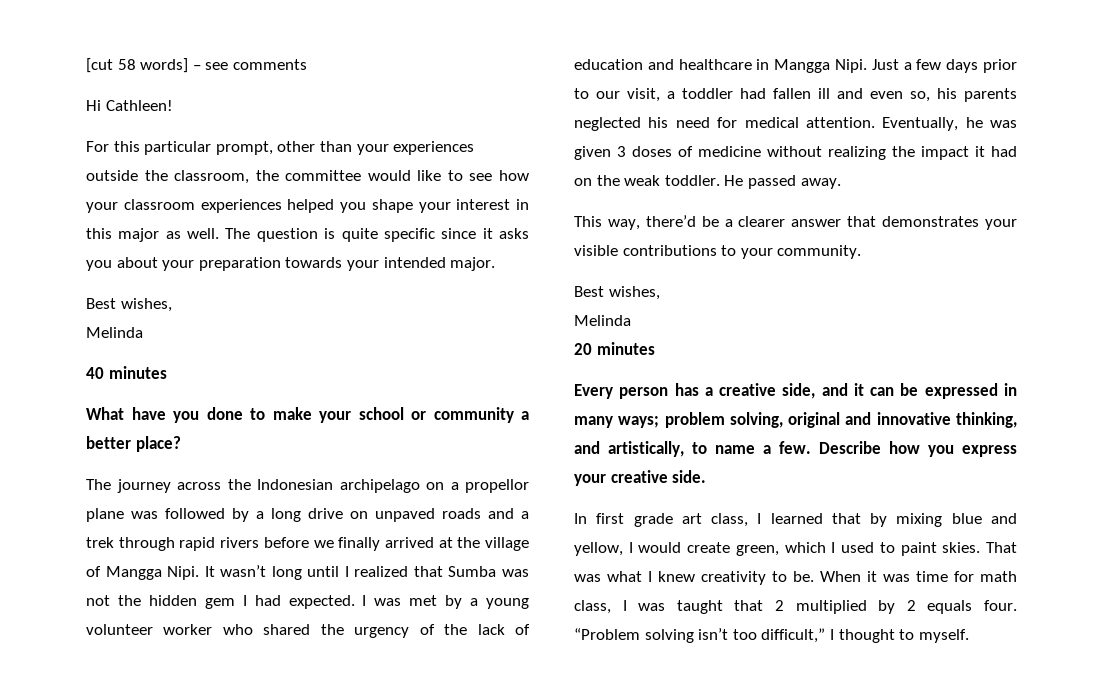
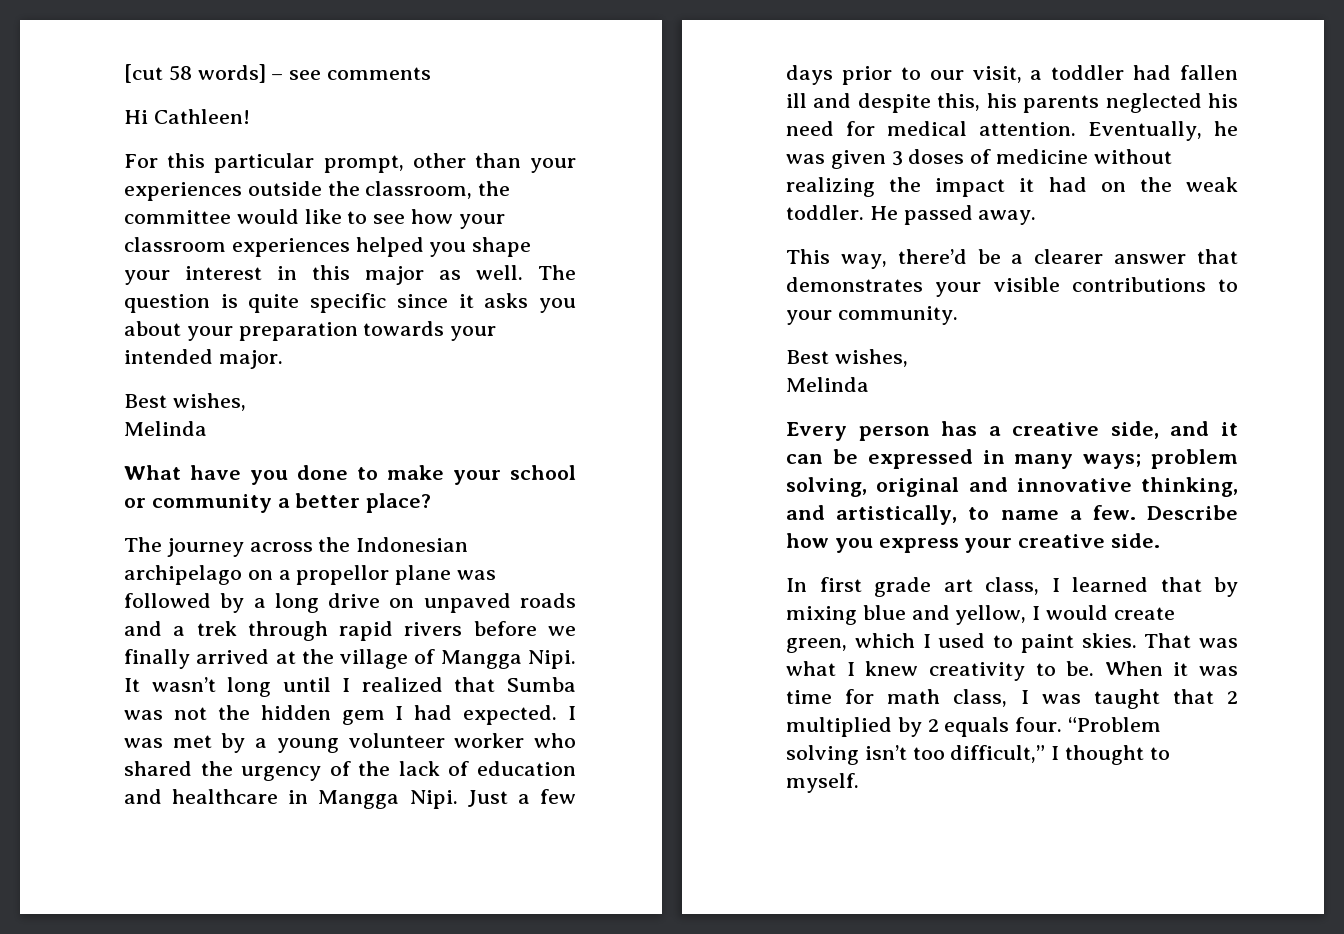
- 40 minutes
- Just a few days prior to our visit, a toddler had fallen ill and even so, his parents neglected his need for medical attention.
+ Just a few days prior to our visit, a toddler had fallen ill and despite this, his parents neglected his need for medical attention.
- 20 minutes

